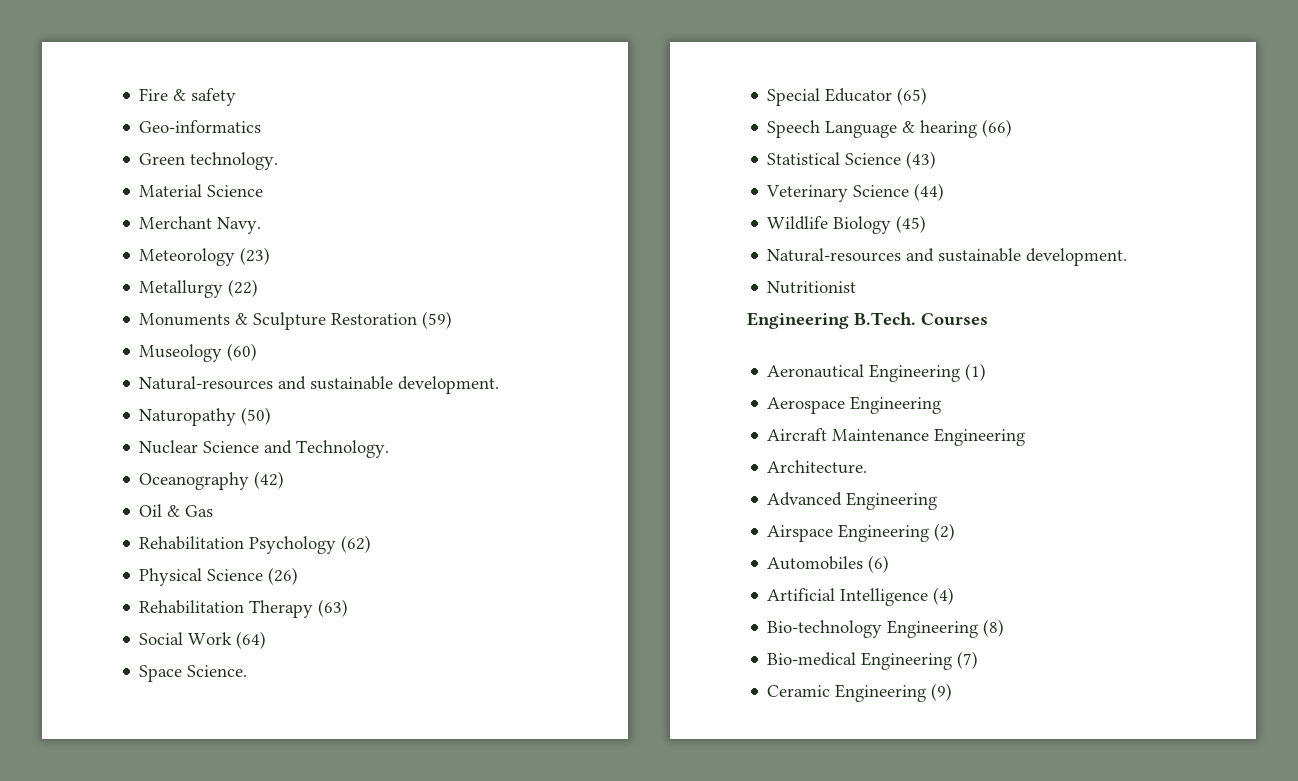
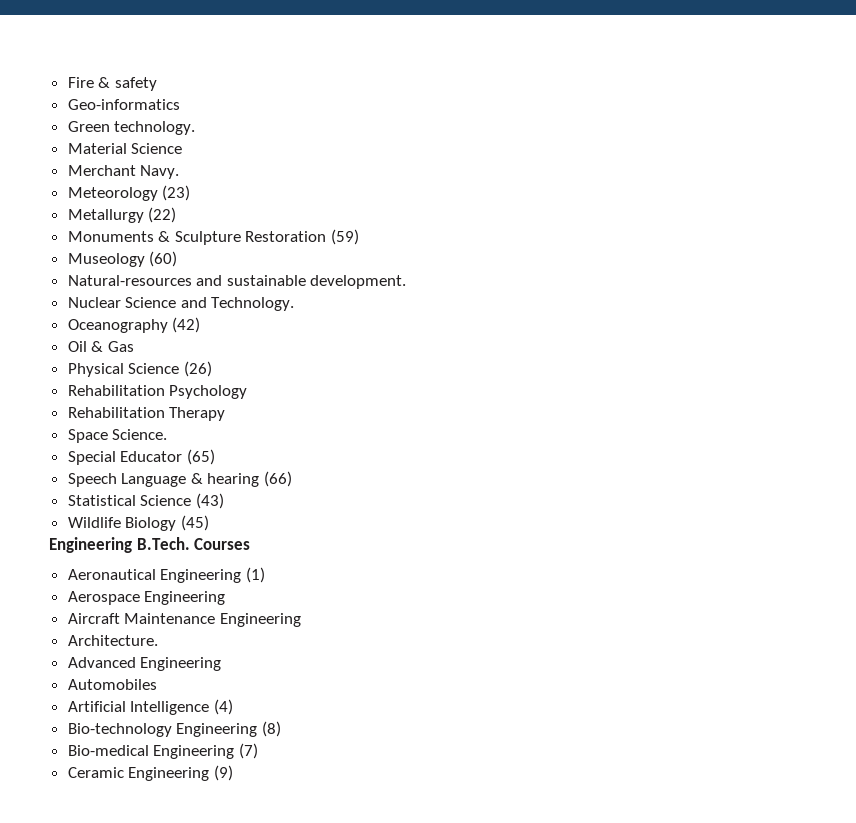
- Naturopathy (50)
- Rehabilitation Psychology (62)
+ Rehabilitation Psychology
- Rehabilitation Therapy (63)
- Social Work (64)
+ Rehabilitation Therapy
- Veterinary Science (44)
  Wildlife Biology (45)
- Natural-resources and sustainable development.
- Nutritionist
- Airspace Engineering (2)
- Automobiles (6)
+ Automobiles

